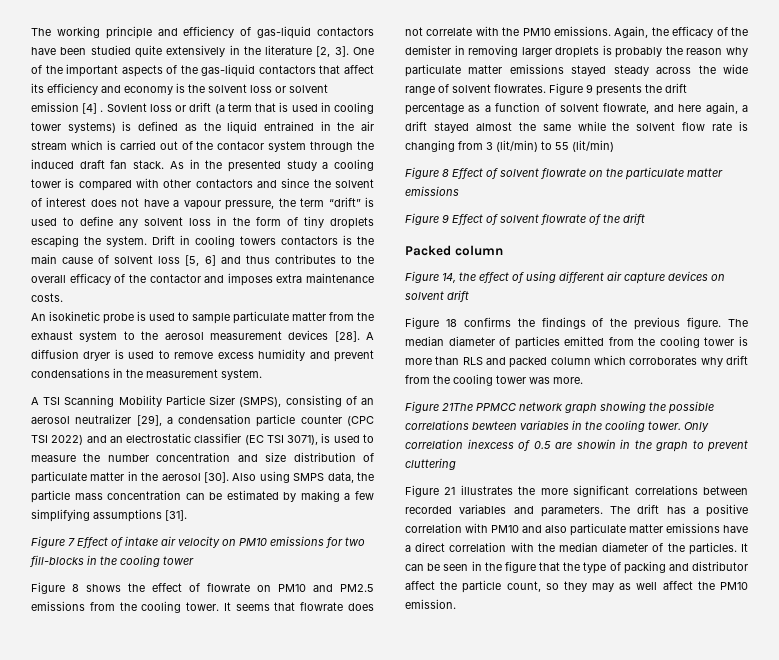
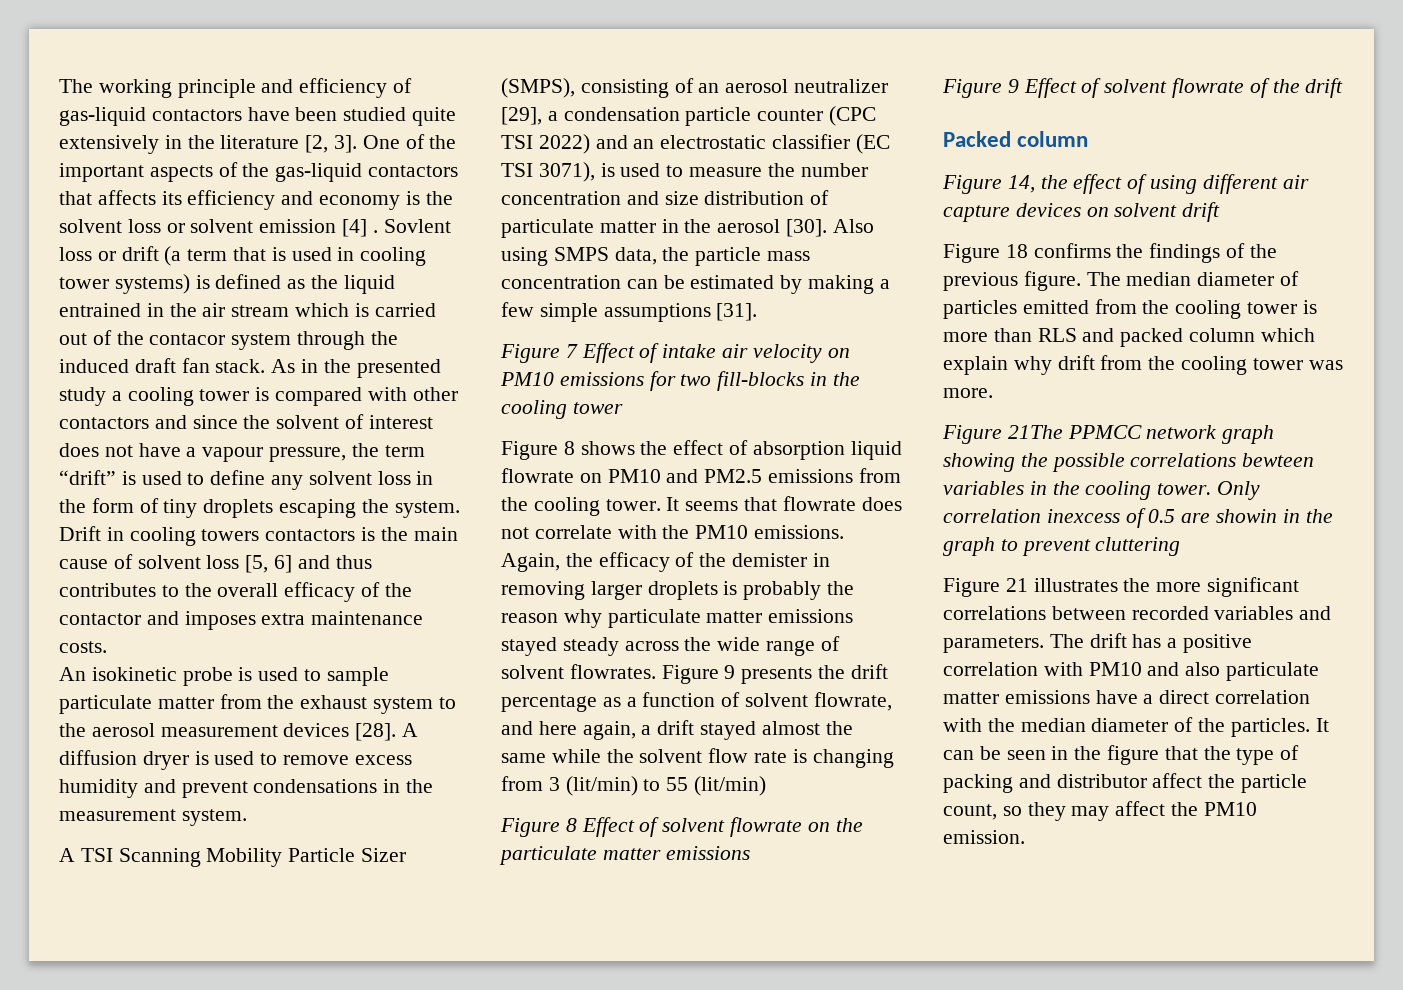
- One of the important aspects of the gas-liquid contactors that affect its efficiency and economy is the solvent loss or solvent emission [4] .
+ One of the important aspects of the gas-liquid contactors that affects its efficiency and economy is the solvent loss or solvent emission [4] .
- Also using SMPS data, the particle mass concentration can be estimated by making a few simplifying assumptions [31].
+ Also using SMPS data, the particle mass concentration can be estimated by making a few simple assumptions [31].
- Figure 8 shows the effect of flowrate on PM10 and PM2.5 emissions from the cooling tower.
+ Figure 8 shows the effect of absorption liquid flowrate on PM10 and PM2.5 emissions from the cooling tower.
- The median diameter of particles emitted from the cooling tower is more than RLS and packed column which corroborates why drift from the cooling tower was more.
+ The median diameter of particles emitted from the cooling tower is more than RLS and packed column which explain why drift from the cooling tower was more.
- It can be seen in the figure that the type of packing and distributor affect the particle count, so they may as well affect the PM10 emission.
+ It can be seen in the figure that the type of packing and distributor affect the particle count, so they may affect the PM10 emission.

